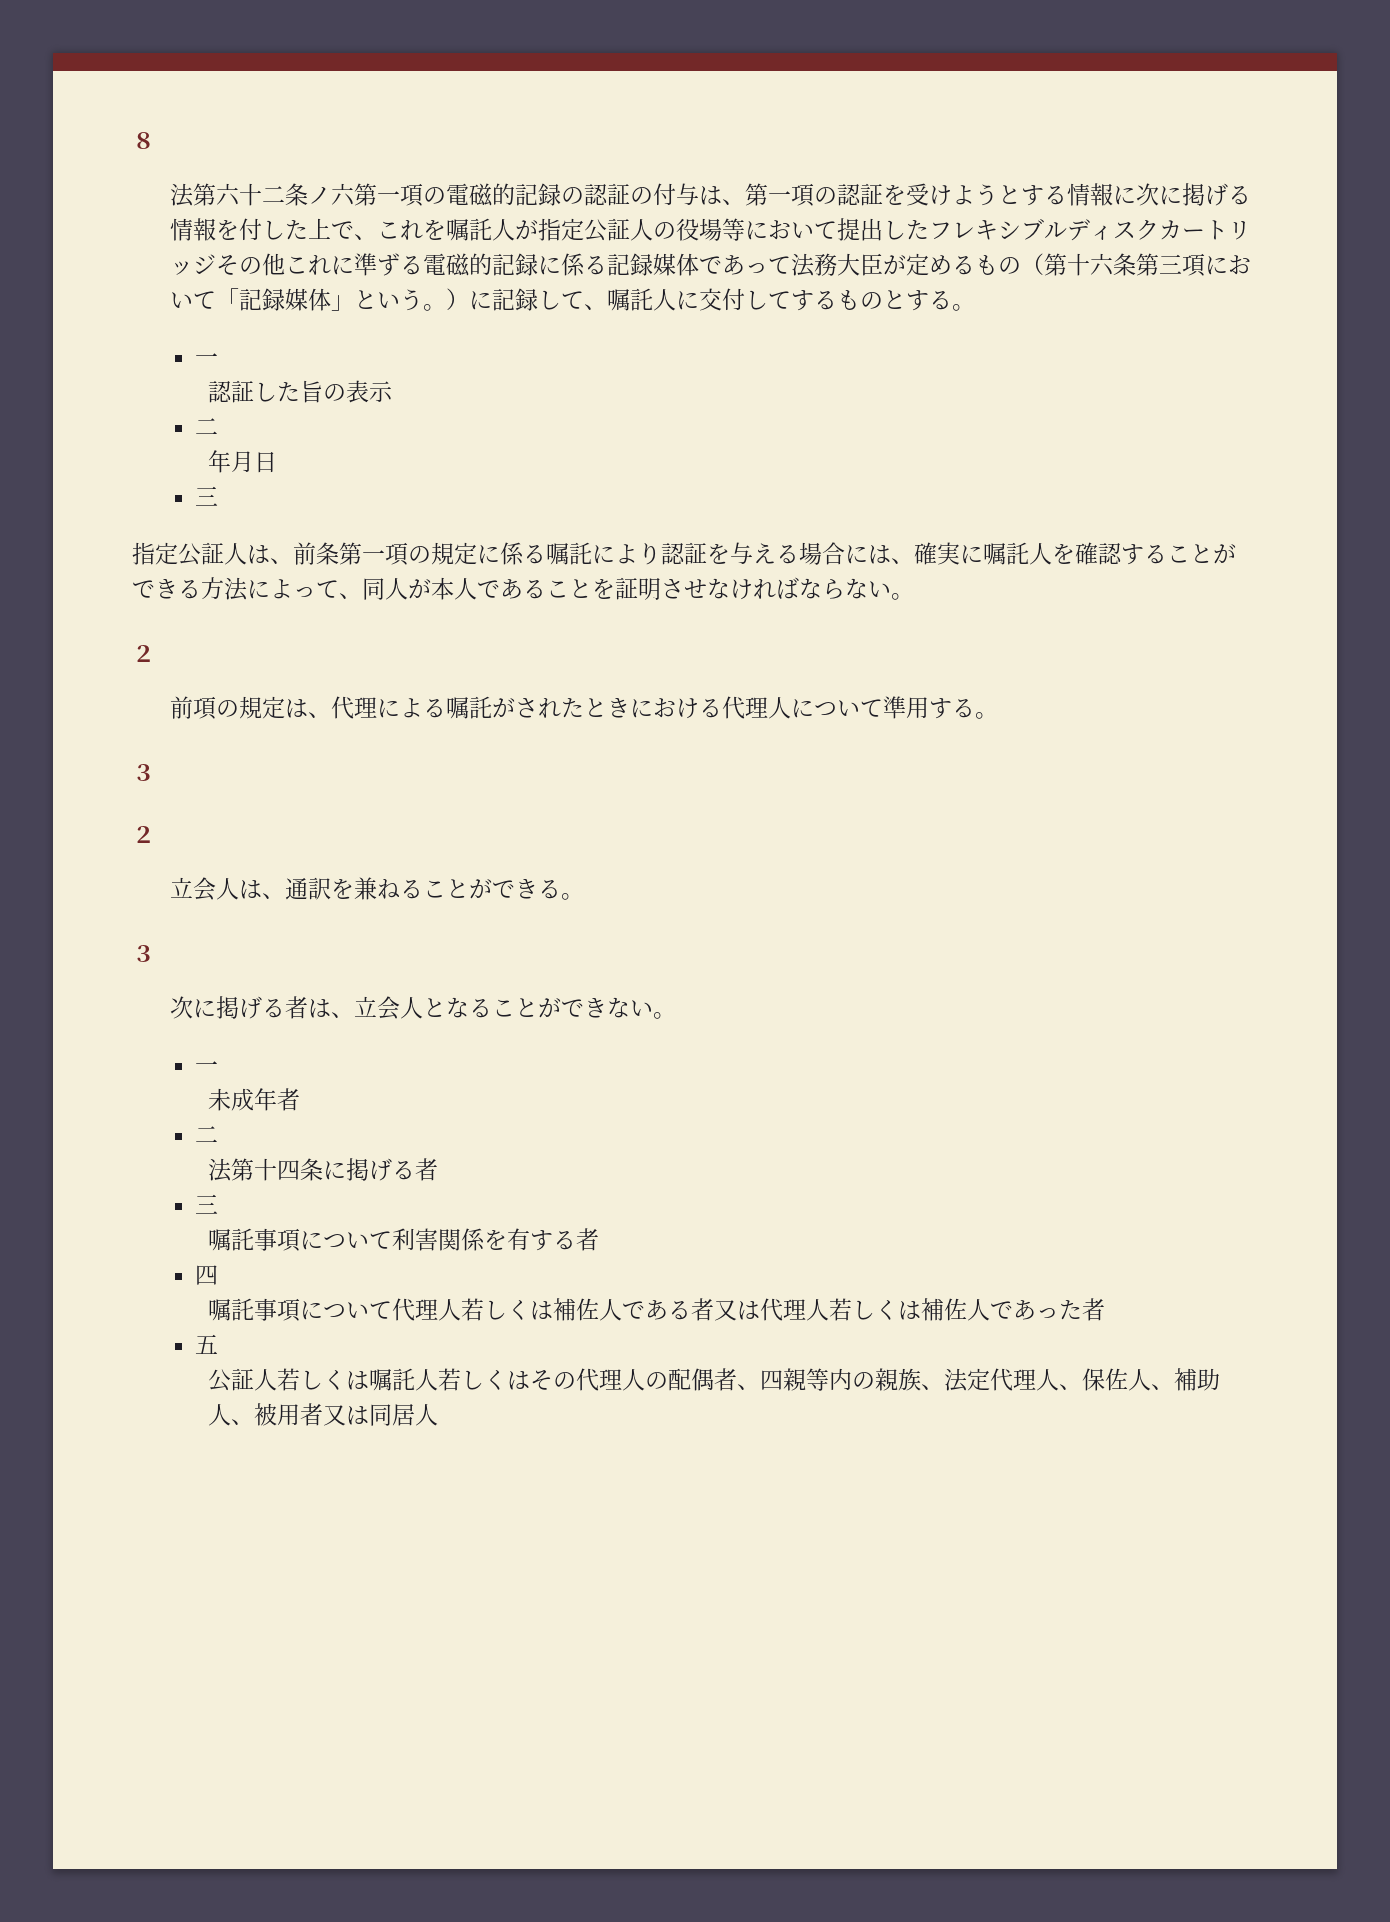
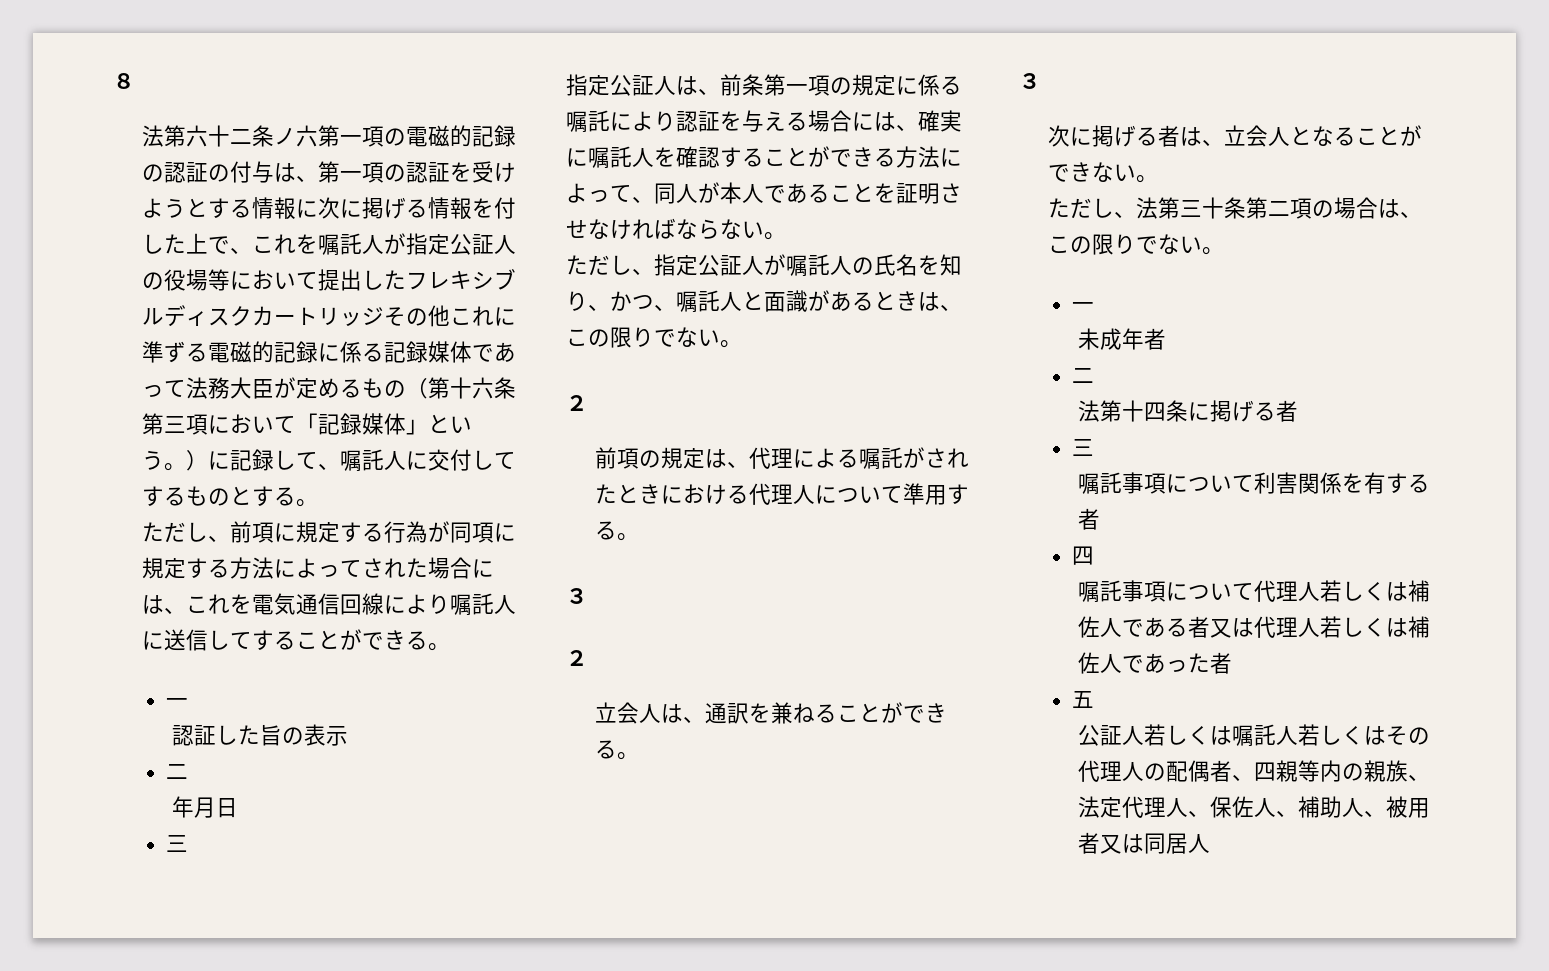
+ ただし、前項に規定する行為が同項に規定する方法によってされた場合には、これを電気通信回線により嘱託人に送信してすることができる。
+ ただし、指定公証人が嘱託人の氏名を知り、かつ、嘱託人と面識があるときは、この限りでない。
+ ただし、法第三十条第二項の場合は、この限りでない。

